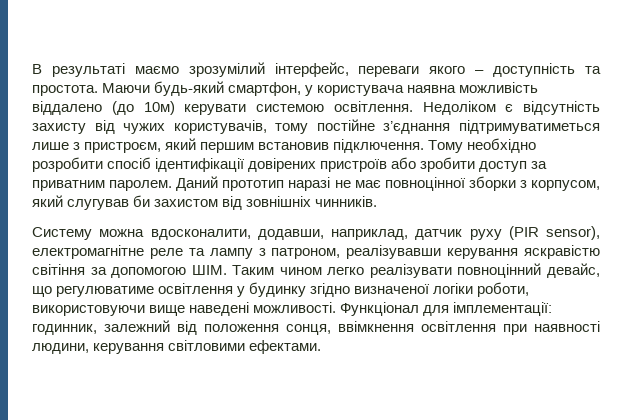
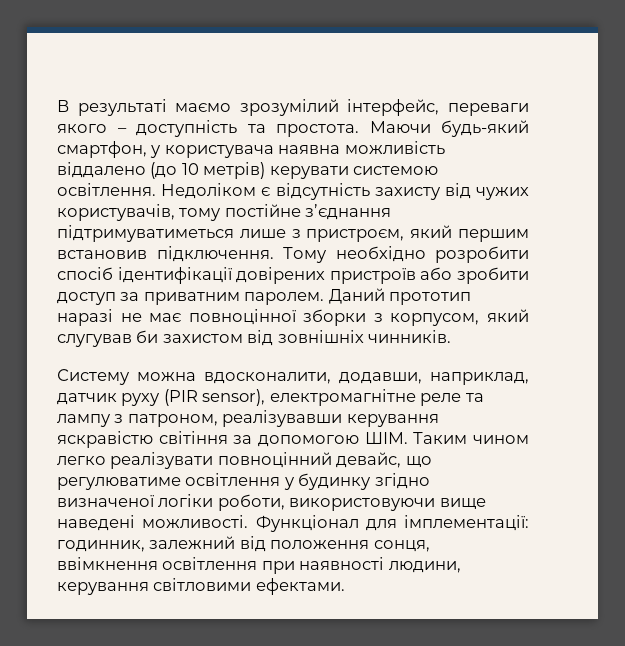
- Маючи будь-який смартфон, у користувача наявна можливість віддалено (до 10м) керувати системою освітлення.
+ Маючи будь-який смартфон, у користувача наявна можливість віддалено (до 10 метрів) керувати системою освітлення.

